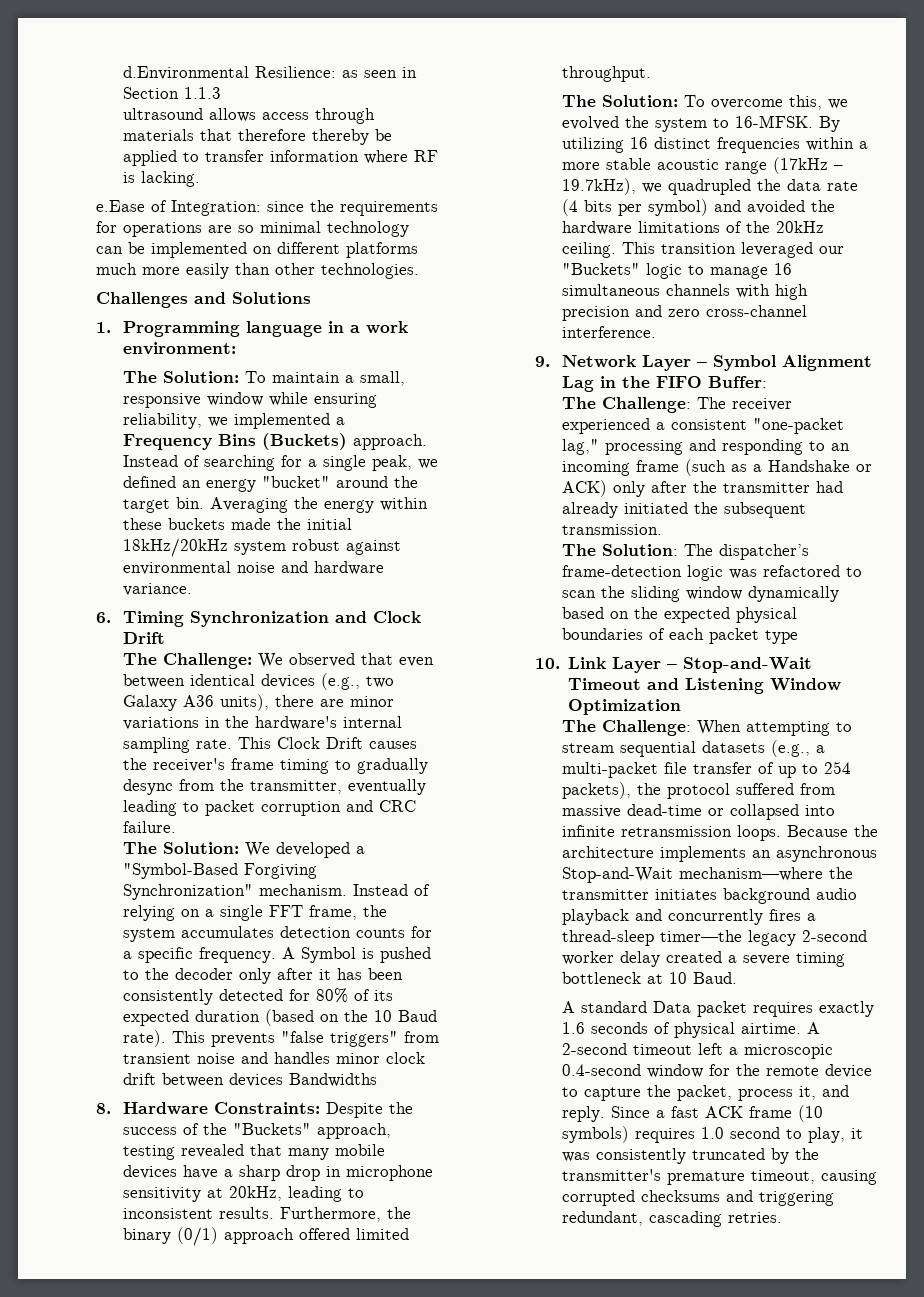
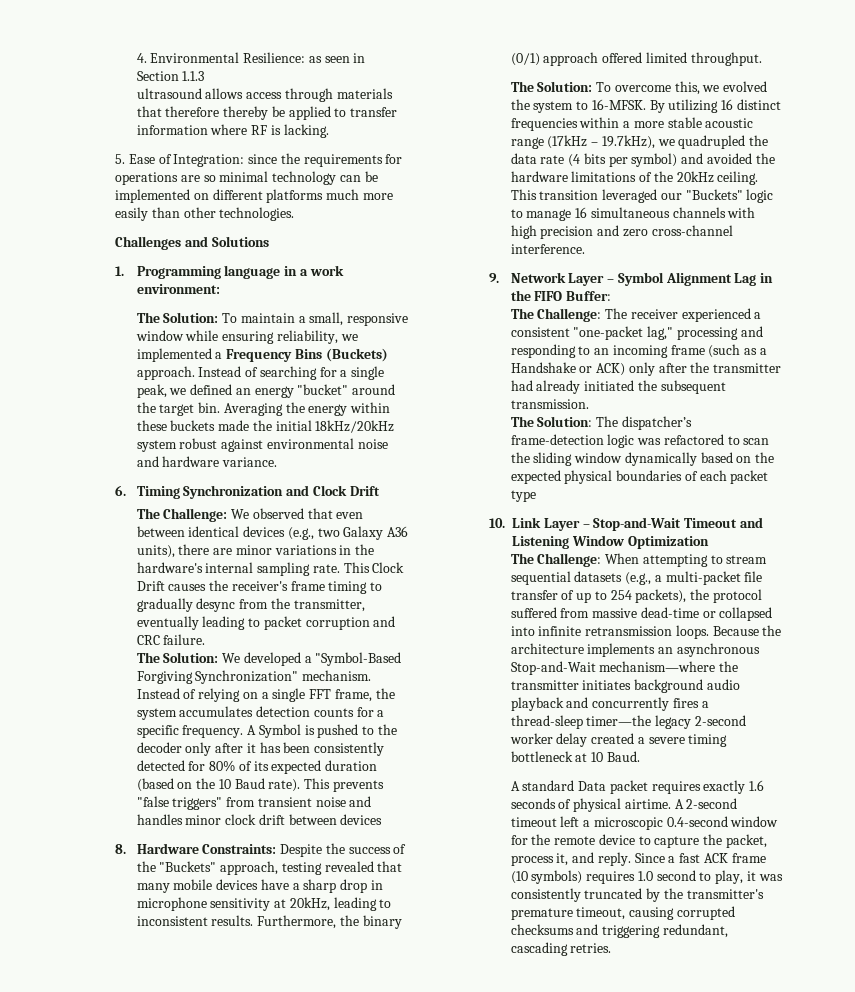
- d.Environmental Resilience: as seen in Section 1.1.3
+ 4. Environmental Resilience: as seen in Section 1.1.3
- e.Ease of Integration: since the requirements for operations are so minimal technology can be implemented on different platforms much more easily than other technologies.
+ 5. Ease of Integration: since the requirements for operations are so minimal technology can be implemented on different platforms much more easily than other technologies.
- This prevents "false triggers" from transient noise and handles minor clock drift between devices Bandwidths
+ This prevents "false triggers" from transient noise and handles minor clock drift between devices

